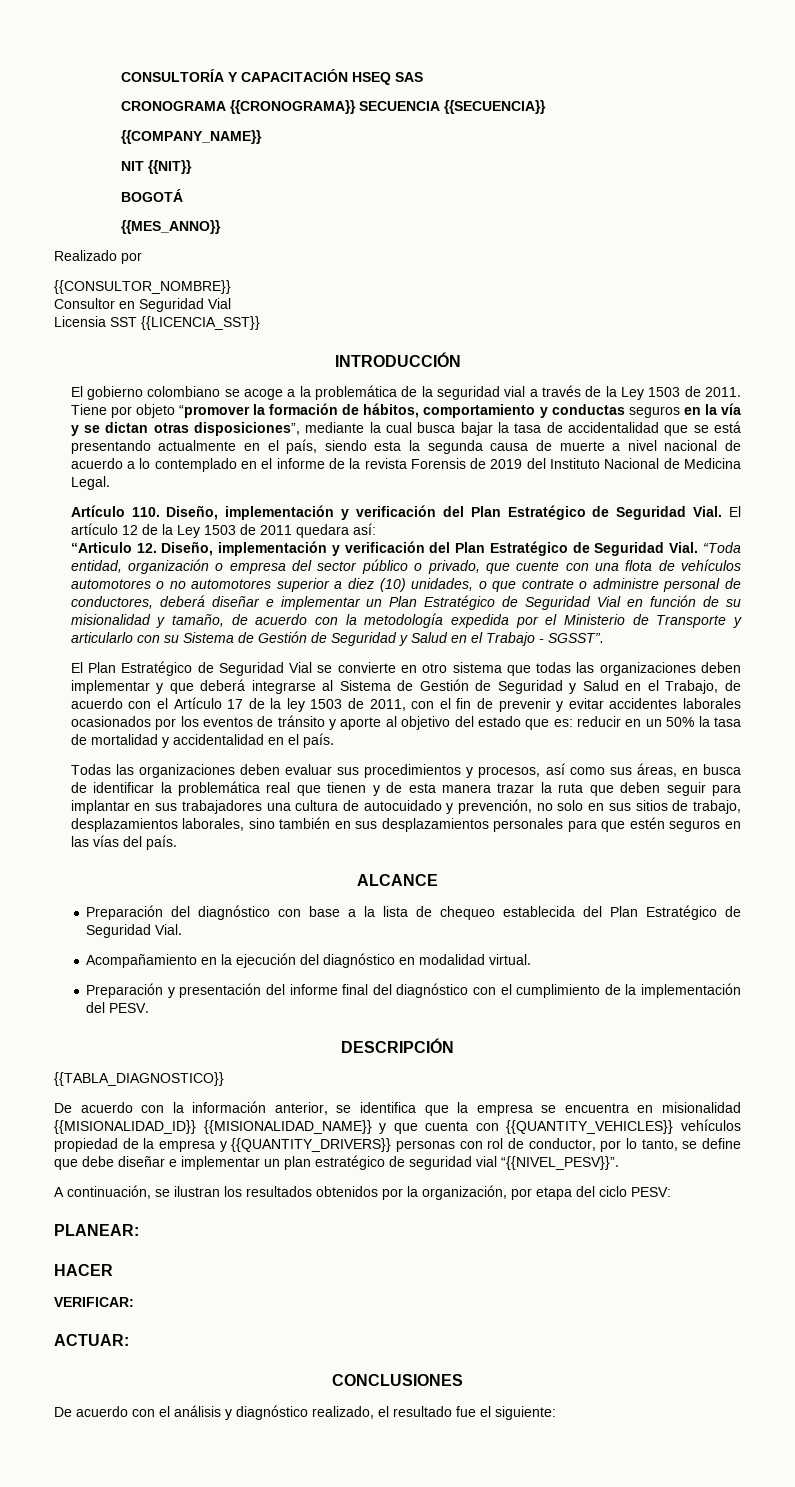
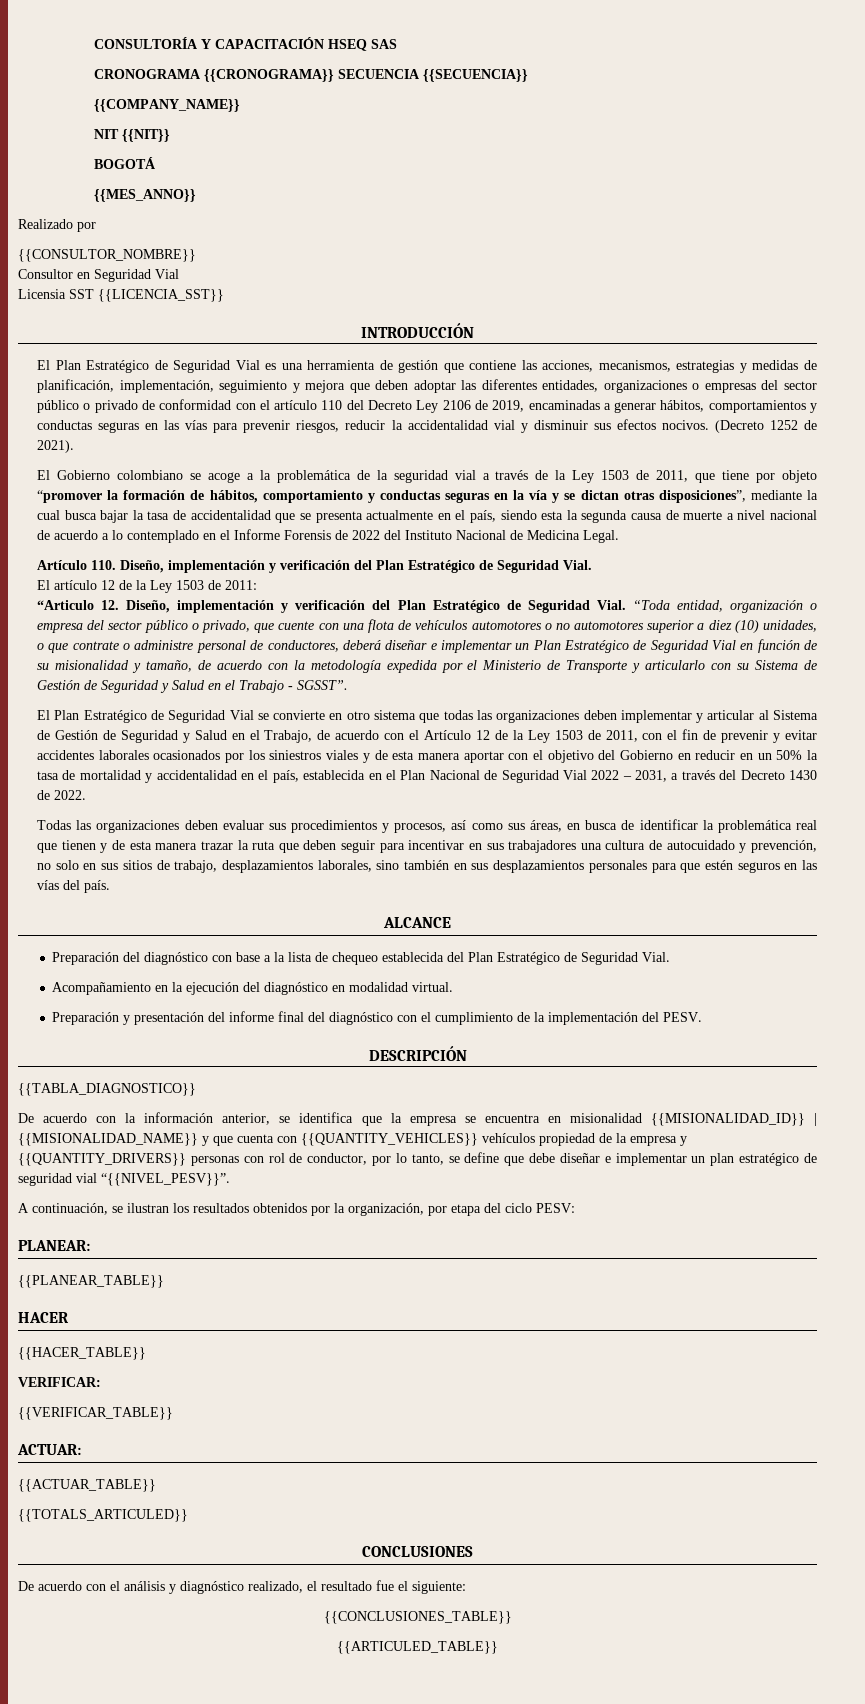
- El gobierno colombiano se acoge a la problemática de la seguridad vial a través de la Ley 1503 de 2011. Tiene por objeto “promover la formación de hábitos, comportamiento y conductas seguros en la vía y se dictan otras disposiciones”, mediante la cual busca bajar la tasa de accidentalidad que se está presentando actualmente en el país, siendo esta la segunda causa de muerte a nivel nacional de acuerdo a lo contemplado en el informe de la revista Forensis de 2019 del Instituto Nacional de Medicina Legal.
+ El Plan Estratégico de Seguridad Vial es una herramienta de gestión que contiene las acciones, mecanismos, estrategias y medidas de planificación, implementación, seguimiento y mejora que deben adoptar las diferentes entidades, organizaciones o empresas del sector público o privado de conformidad con el artículo 110 del Decreto Ley 2106 de 2019, encaminadas a generar hábitos, comportamientos y conductas seguras en las vías para prevenir riesgos, reducir la accidentalidad vial y disminuir sus efectos nocivos. (Decreto 1252 de 2021).
+ El Gobierno colombiano se acoge a la problemática de la seguridad vial a través de la Ley 1503 de 2011, que tiene por objeto “promover la formación de hábitos, comportamiento y conductas seguras en la vía y se dictan otras disposiciones”, mediante la cual busca bajar la tasa de accidentalidad que se presenta actualmente en el país, siendo esta la segunda causa de muerte a nivel nacional de acuerdo a lo contemplado en el Informe Forensis de 2022 del Instituto Nacional de Medicina Legal.
- Artículo 110. Diseño, implementación y verificación del Plan Estratégico de Seguridad Vial. El artículo 12 de la Ley 1503 de 2011 quedara así:
+ Artículo 110. Diseño, implementación y verificación del Plan Estratégico de Seguridad Vial.
+ El artículo 12 de la Ley 1503 de 2011:
- El Plan Estratégico de Seguridad Vial se convierte en otro sistema que todas las organizaciones deben implementar y que deberá integrarse al Sistema de Gestión de Seguridad y Salud en el Trabajo, de acuerdo con el Artículo 17 de la ley 1503 de 2011, con el fin de prevenir y evitar accidentes laborales ocasionados por los eventos de tránsito y aporte al objetivo del estado que es: reducir en un 50% la tasa de mortalidad y accidentalidad en el país.
+ El Plan Estratégico de Seguridad Vial se convierte en otro sistema que todas las organizaciones deben implementar y articular al Sistema de Gestión de Seguridad y Salud en el Trabajo, de acuerdo con el Artículo 12 de la Ley 1503 de 2011, con el fin de prevenir y evitar accidentes laborales ocasionados por los siniestros viales y de esta manera aportar con el objetivo del Gobierno en reducir en un 50% la tasa de mortalidad y accidentalidad en el país, establecida en el Plan Nacional de Seguridad Vial 2022 – 2031, a través del Decreto 1430 de 2022.
- Todas las organizaciones deben evaluar sus procedimientos y procesos, así como sus áreas, en busca de identificar la problemática real que tienen y de esta manera trazar la ruta que deben seguir para implantar en sus trabajadores una cultura de autocuidado y prevención, no solo en sus sitios de trabajo, desplazamientos laborales, sino también en sus desplazamientos personales para que estén seguros en las vías del país.
+ Todas las organizaciones deben evaluar sus procedimientos y procesos, así como sus áreas, en busca de identificar la problemática real que tienen y de esta manera trazar la ruta que deben seguir para incentivar en sus trabajadores una cultura de autocuidado y prevención, no solo en sus sitios de trabajo, desplazamientos laborales, sino también en sus desplazamientos personales para que estén seguros en las vías del país.
- De acuerdo con la información anterior, se identifica que la empresa se encuentra en misionalidad {{MISIONALIDAD_ID}} {{MISIONALIDAD_NAME}} y que cuenta con {{QUANTITY_VEHICLES}} vehículos propiedad de la empresa y {{QUANTITY_DRIVERS}} personas con rol de conductor, por lo tanto, se define que debe diseñar e implementar un plan estratégico de seguridad vial “{{NIVEL_PESV}}”.
+ De acuerdo con la información anterior, se identifica que la empresa se encuentra en misionalidad {{MISIONALIDAD_ID}} | {{MISIONALIDAD_NAME}} y que cuenta con {{QUANTITY_VEHICLES}} vehículos propiedad de la empresa y {{QUANTITY_DRIVERS}} personas con rol de conductor, por lo tanto, se define que debe diseñar e implementar un plan estratégico de seguridad vial “{{NIVEL_PESV}}”.
+ {{PLANEAR_TABLE}}
+ {{HACER_TABLE}}
+ {{VERIFICAR_TABLE}}
+ {{ACTUAR_TABLE}}
+ {{TOTALS_ARTICULED}}
+ {{CONCLUSIONES_TABLE}}
+ {{ARTICULED_TABLE}}

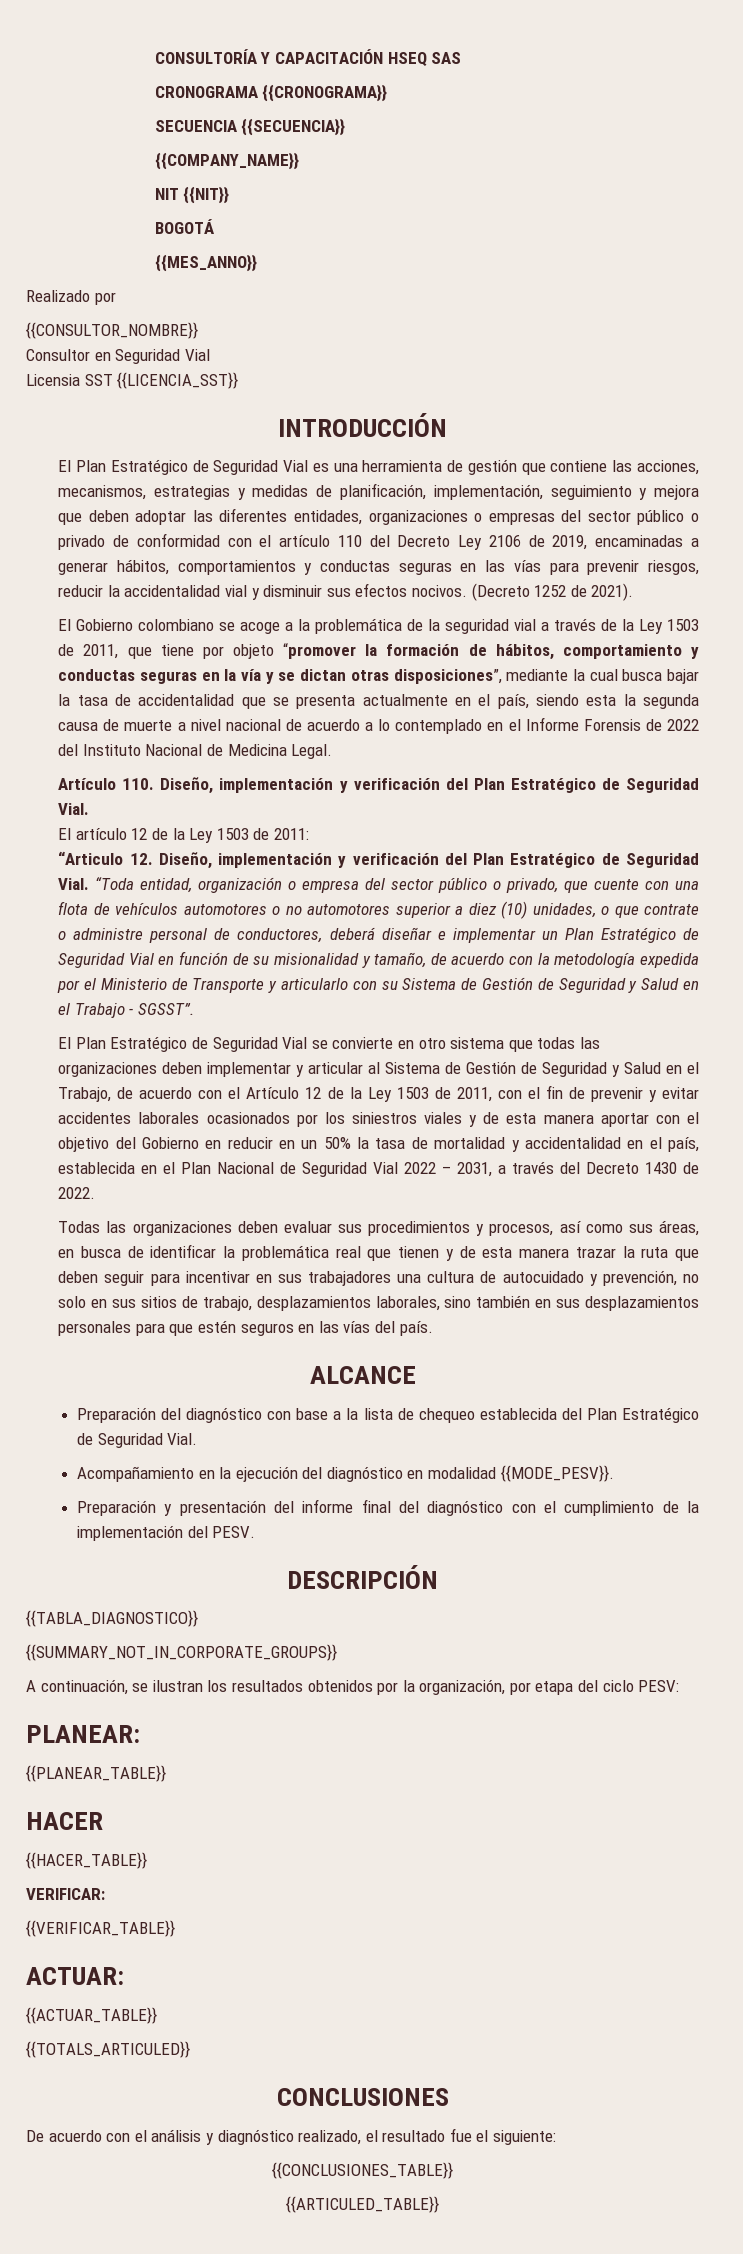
- CRONOGRAMA {{CRONOGRAMA}} SECUENCIA {{SECUENCIA}}
+ CRONOGRAMA {{CRONOGRAMA}}
+ SECUENCIA {{SECUENCIA}}
- Acompañamiento en la ejecución del diagnóstico en modalidad virtual.
+ Acompañamiento en la ejecución del diagnóstico en modalidad {{MODE_PESV}}.
- De acuerdo con la información anterior, se identifica que la empresa se encuentra en misionalidad {{MISIONALIDAD_ID}} | {{MISIONALIDAD_NAME}} y que cuenta con {{QUANTITY_VEHICLES}} vehículos propiedad de la empresa y {{QUANTITY_DRIVERS}} personas con rol de conductor, por lo tanto, se define que debe diseñar e implementar un plan estratégico de seguridad vial “{{NIVEL_PESV}}”.
+ {{SUMMARY_NOT_IN_CORPORATE_GROUPS}}

